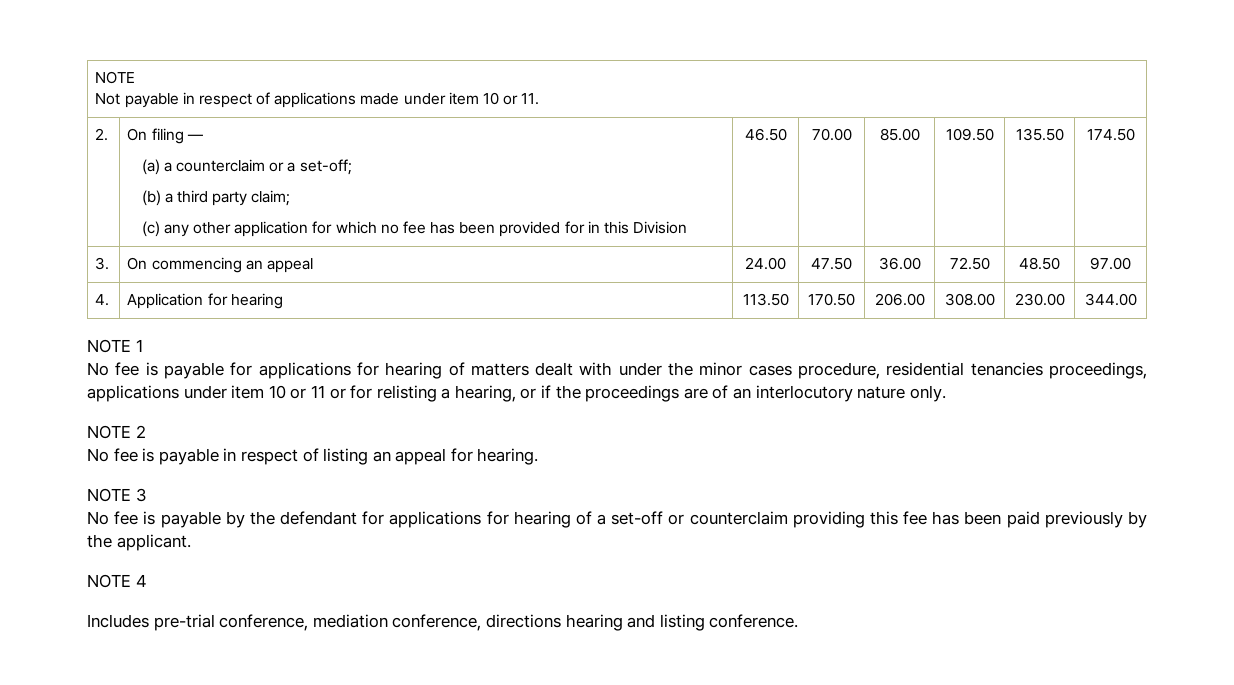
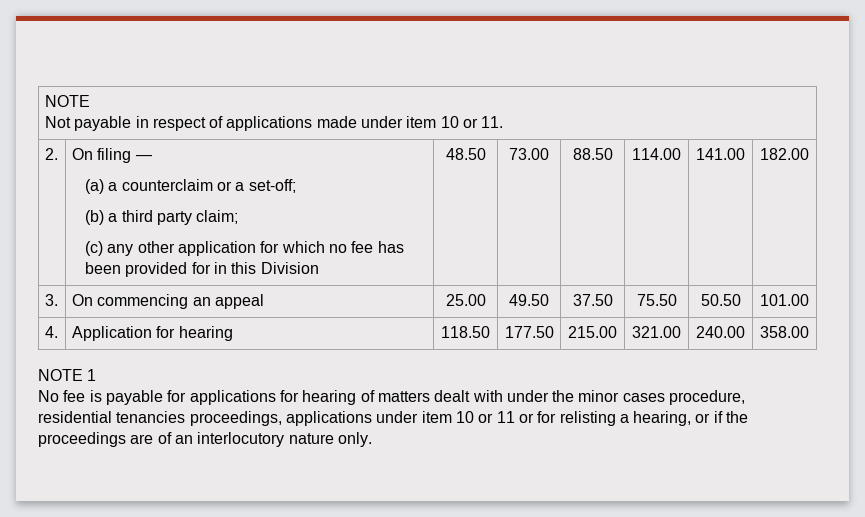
  2. | On filing —
  (a) a counterclaim or a set-off;
  (b) a third party claim;
- (c) any other application for which no fee has been provided for in this Division | 46.50 | 70.00 | 85.00 | 109.50 | 135.50 | 174.50
+ (c) any other application for which no fee has been provided for in this Division | 48.50 | 73.00 | 88.50 | 114.00 | 141.00 | 182.00
- 3. | On commencing an appeal | 24.00 | 47.50 | 36.00 | 72.50 | 48.50 | 97.00
- 4. | Application for hearing | 113.50 | 170.50 | 206.00 | 308.00 | 230.00 | 344.00
+ 3. | On commencing an appeal | 25.00 | 49.50 | 37.50 | 75.50 | 50.50 | 101.00
+ 4. | Application for hearing | 118.50 | 177.50 | 215.00 | 321.00 | 240.00 | 358.00
- NOTE 2
- No fee is payable in respect of listing an appeal for hearing.
- NOTE 3
- No fee is payable by the defendant for applications for hearing of a set-off or counterclaim providing this fee has been paid previously by the applicant.
- NOTE 4
- Includes pre-trial conference, mediation conference, directions hearing and listing conference.

